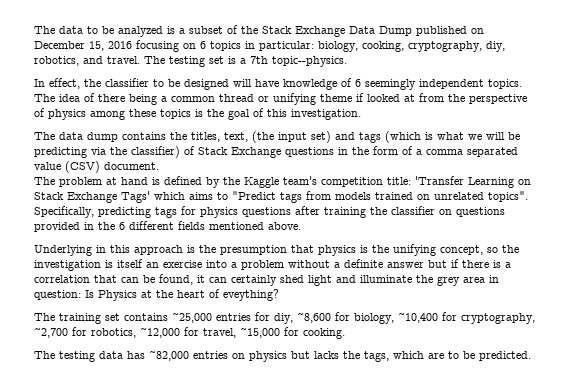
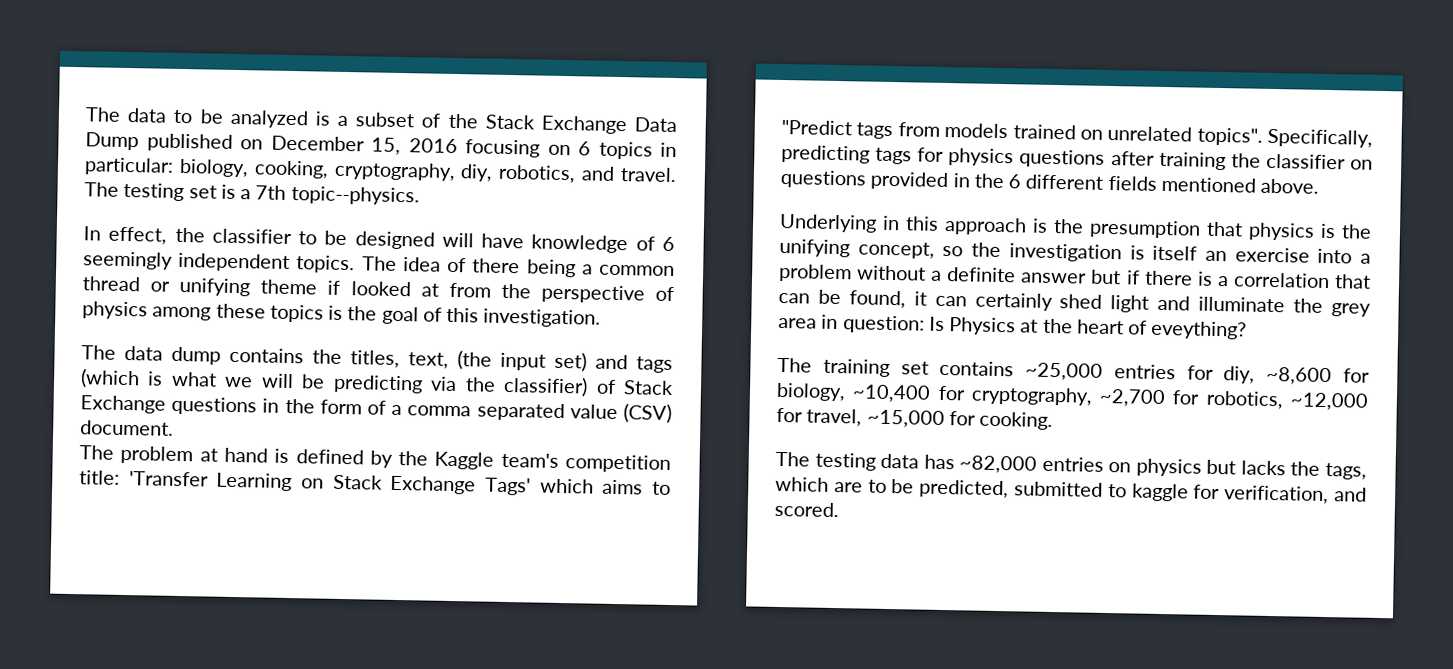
- The testing data has ~82,000 entries on physics but lacks the tags, which are to be predicted.
+ The testing data has ~82,000 entries on physics but lacks the tags, which are to be predicted, submitted to kaggle for verification, and scored.

